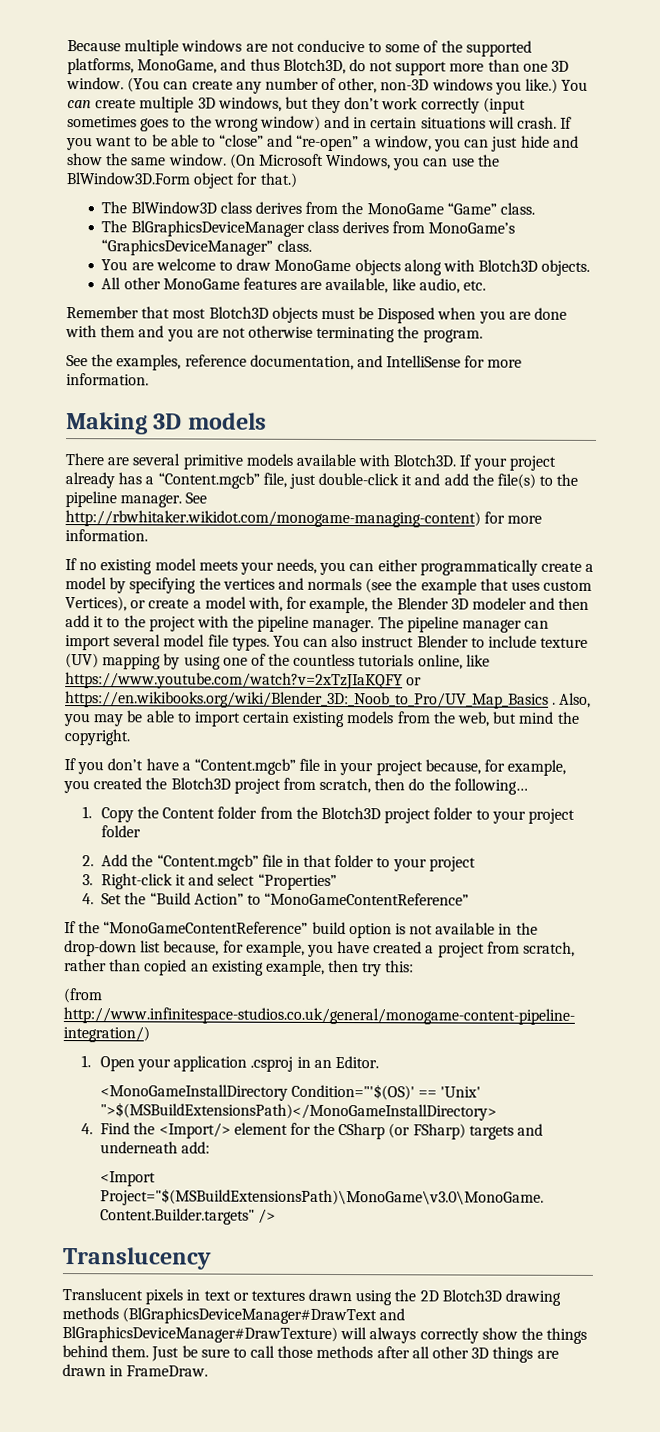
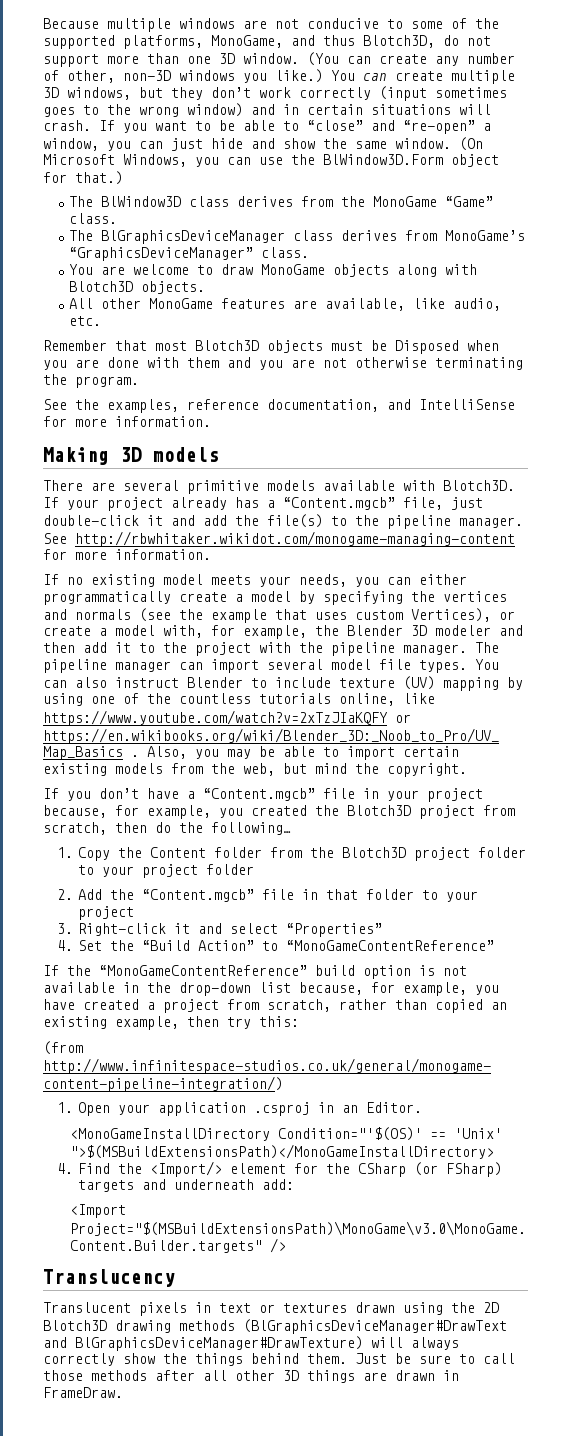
- See http://rbwhitaker.wikidot.com/monogame-managing-content) for more information.
+ See http://rbwhitaker.wikidot.com/monogame-managing-content for more information.

